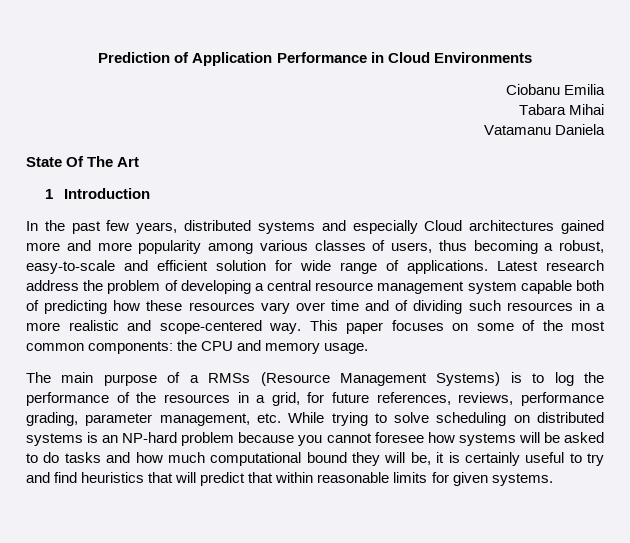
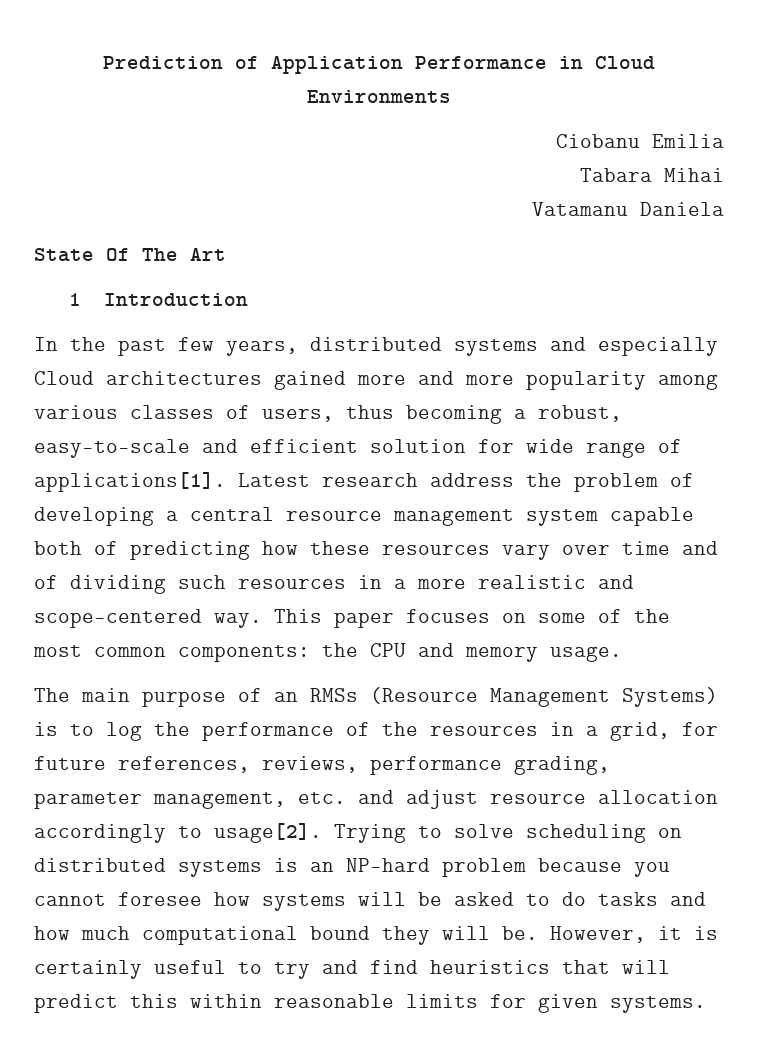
- In the past few years, distributed systems and especially Cloud architectures gained more and more popularity among various classes of users, thus becoming a robust, easy-to-scale and efficient solution for wide range of applications.
+ In the past few years, distributed systems and especially Cloud architectures gained more and more popularity among various classes of users, thus becoming a robust, easy-to-scale and efficient solution for wide range of applications[1].
- The main purpose of a RMSs (Resource Management Systems) is to log the performance of the resources in a grid, for future references, reviews, performance grading, parameter management, etc. While trying to solve scheduling on distributed systems is an NP-hard problem because you cannot foresee how systems will be asked to do tasks and how much computational bound they will be, it is certainly useful to try and find heuristics that will predict that within reasonable limits for given systems.
+ The main purpose of an RMSs (Resource Management Systems) is to log the performance of the resources in a grid, for future references, reviews, performance grading, parameter management, etc. and adjust resource allocation accordingly to usage[2]. Trying to solve scheduling on distributed systems is an NP-hard problem because you cannot foresee how systems will be asked to do tasks and how much computational bound they will be. However, it is certainly useful to try and find heuristics that will predict this within reasonable limits for given systems.

